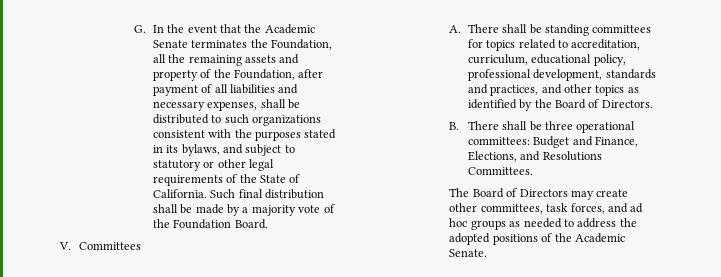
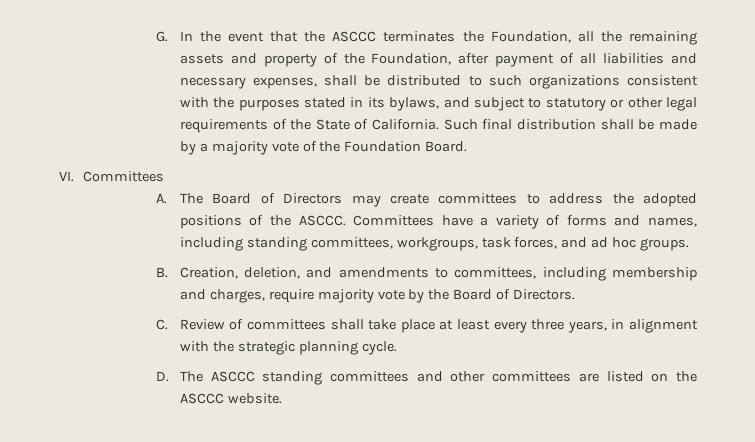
- G. In the event that the Academic Senate terminates the Foundation, all the remaining assets and property of the Foundation, after payment of all liabilities and necessary expenses, shall be distributed to such organizations consistent with the purposes stated in its bylaws, and subject to statutory or other legal requirements of the State of California.
+ G. In the event that the ASCCC terminates the Foundation, all the remaining assets and property of the Foundation, after payment of all liabilities and necessary expenses, shall be distributed to such organizations consistent with the purposes stated in its bylaws, and subject to statutory or other legal requirements of the State of California.
- V. Committees
+ VI. Committees
- A. There shall be standing committees for topics related to accreditation, curriculum, educational policy, professional development, standards and practices, and other topics as identified by the Board of Directors.
+ A. The Board of Directors may create committees to address the adopted positions of the ASCCC. Committees have a variety of forms and names, including standing committees, workgroups, task forces, and ad hoc groups.
+ B. Creation, deletion, and amendments to committees, including membership and charges, require majority vote by the Board of Directors.
- B. There shall be three operational committees: Budget and Finance, Elections, and Resolutions Committees.
- The Board of Directors may create other committees, task forces, and ad hoc groups as needed to address the adopted positions of the Academic Senate.
+ C. Review of committees shall take place at least every three years, in alignment with the strategic planning cycle.
+ D. The ASCCC standing committees and other committees are listed on the ASCCC website.

